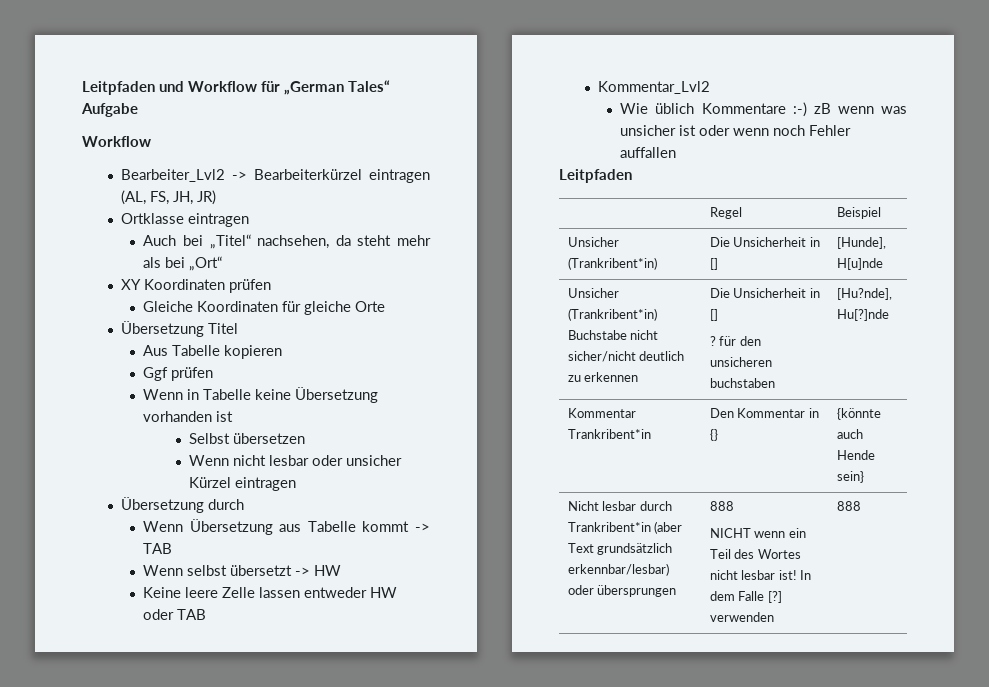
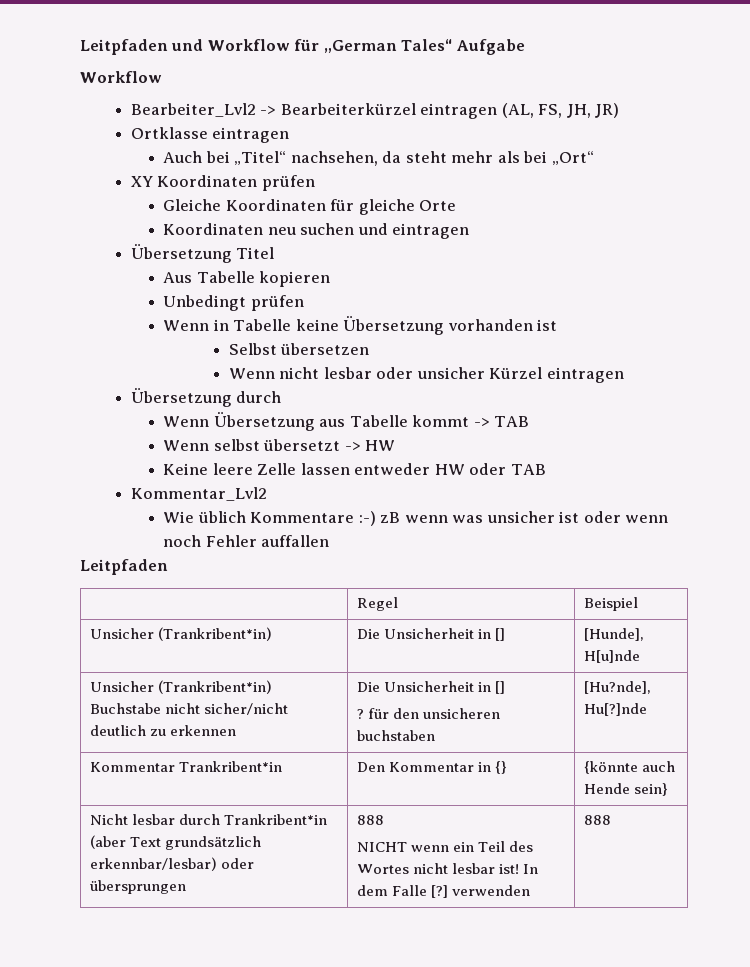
+ Koordinaten neu suchen und eintragen
- Ggf prüfen
+ Unbedingt prüfen

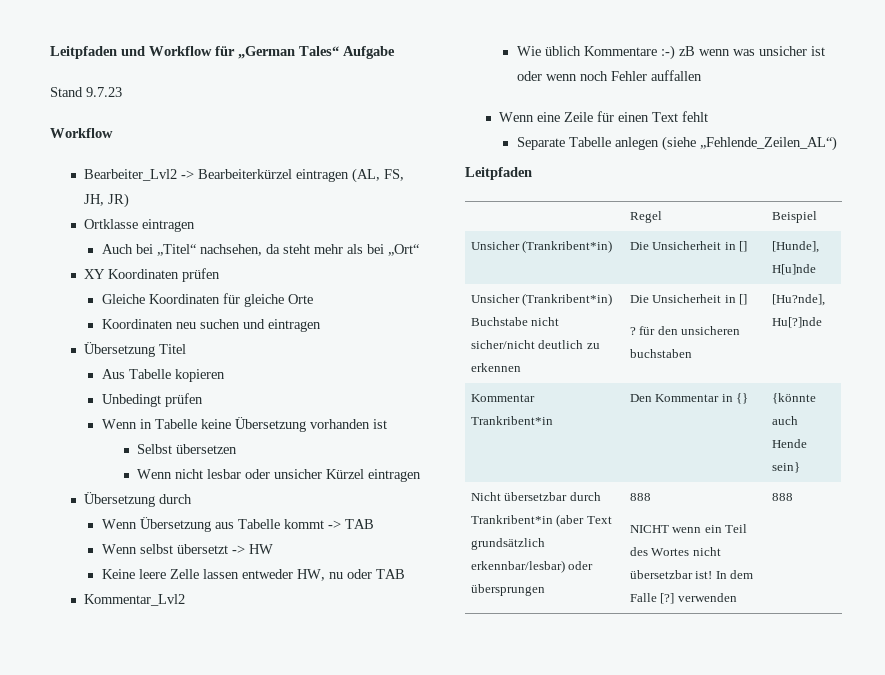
+ Stand 9.7.23
- Keine leere Zelle lassen entweder HW oder TAB
+ Keine leere Zelle lassen entweder HW, nu oder TAB
+ Wenn eine Zeile für einen Text fehlt
+ Separate Tabelle anlegen (siehe „Fehlende_Zeilen_AL“)
- Nicht lesbar durch Trankribent*in (aber Text grundsätzlich erkennbar/lesbar) oder übersprungen | 888
- NICHT wenn ein Teil des Wortes nicht lesbar ist! In dem Falle [?] verwenden | 888
+ Nicht übersetzbar durch Trankribent*in (aber Text grundsätzlich erkennbar/lesbar) oder übersprungen | 888
+ NICHT wenn ein Teil des Wortes nicht übersetzbar ist! In dem Falle [?] verwenden | 888

